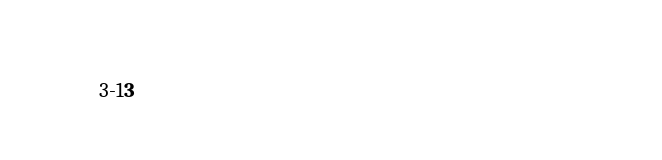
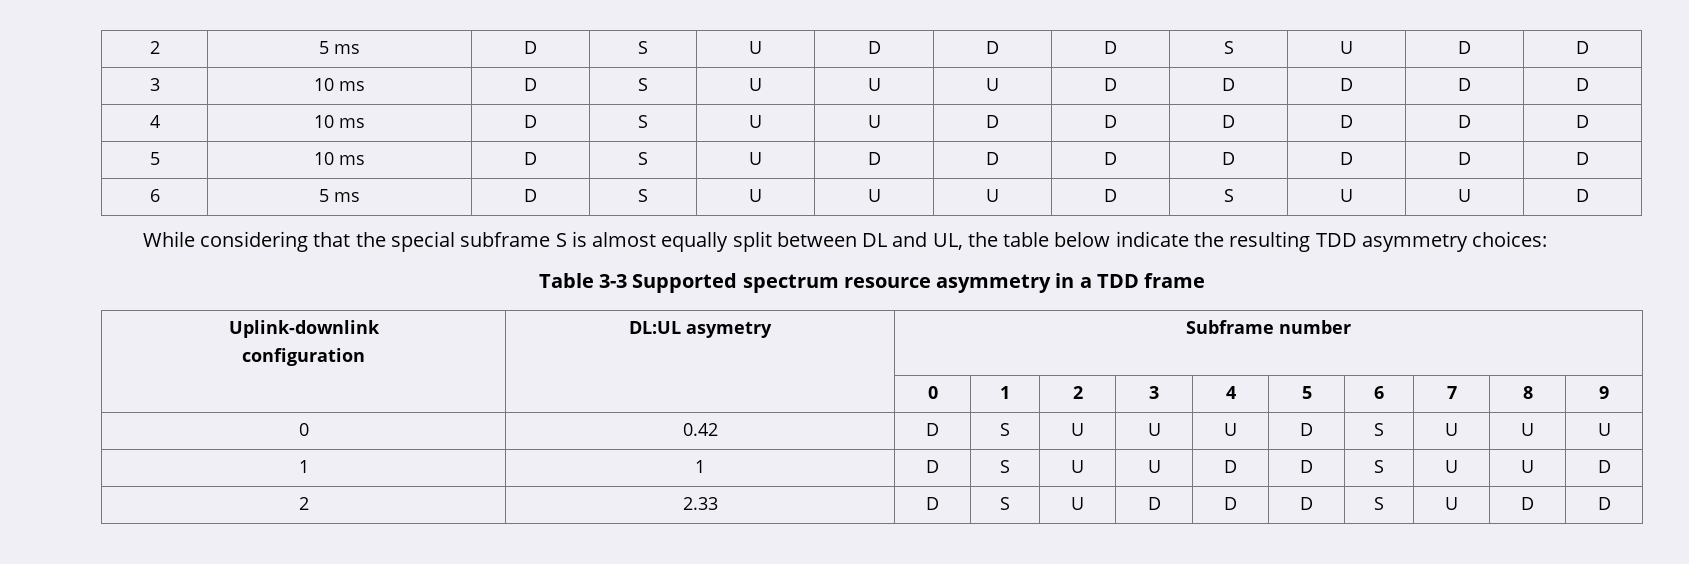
- 3-13
+ 2 | 5 ms | D | S | U | D | D | D | S | U | D | D
+ 3 | 10 ms | D | S | U | U | U | D | D | D | D | D
+ 4 | 10 ms | D | S | U | U | D | D | D | D | D | D
+ 5 | 10 ms | D | S | U | D | D | D | D | D | D | D
+ 6 | 5 ms | D | S | U | U | U | D | S | U | U | D
+ While considering that the special subframe S is almost equally split between DL and UL, the table below indicate the resulting TDD asymmetry choices:
+ Table 3-3 Supported spectrum resource asymmetry in a TDD frame
+ Uplink-downlink
+ configuration | DL:UL asymetry | Subframe number
+ | | 0 | 1 | 2 | 3 | 4 | 5 | 6 | 7 | 8 | 9
+ 0 | 0.42 | D | S | U | U | U | D | S | U | U | U
+ 1 | 1 | D | S | U | U | D | D | S | U | U | D
+ 2 | 2.33 | D | S | U | D | D | D | S | U | D | D

